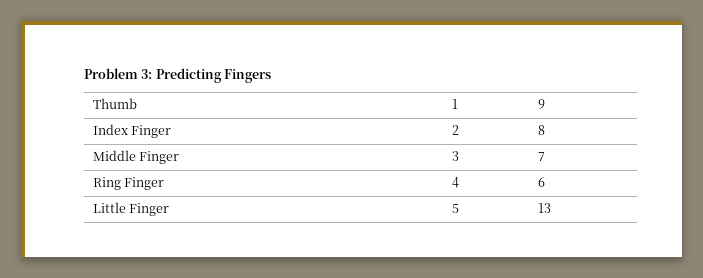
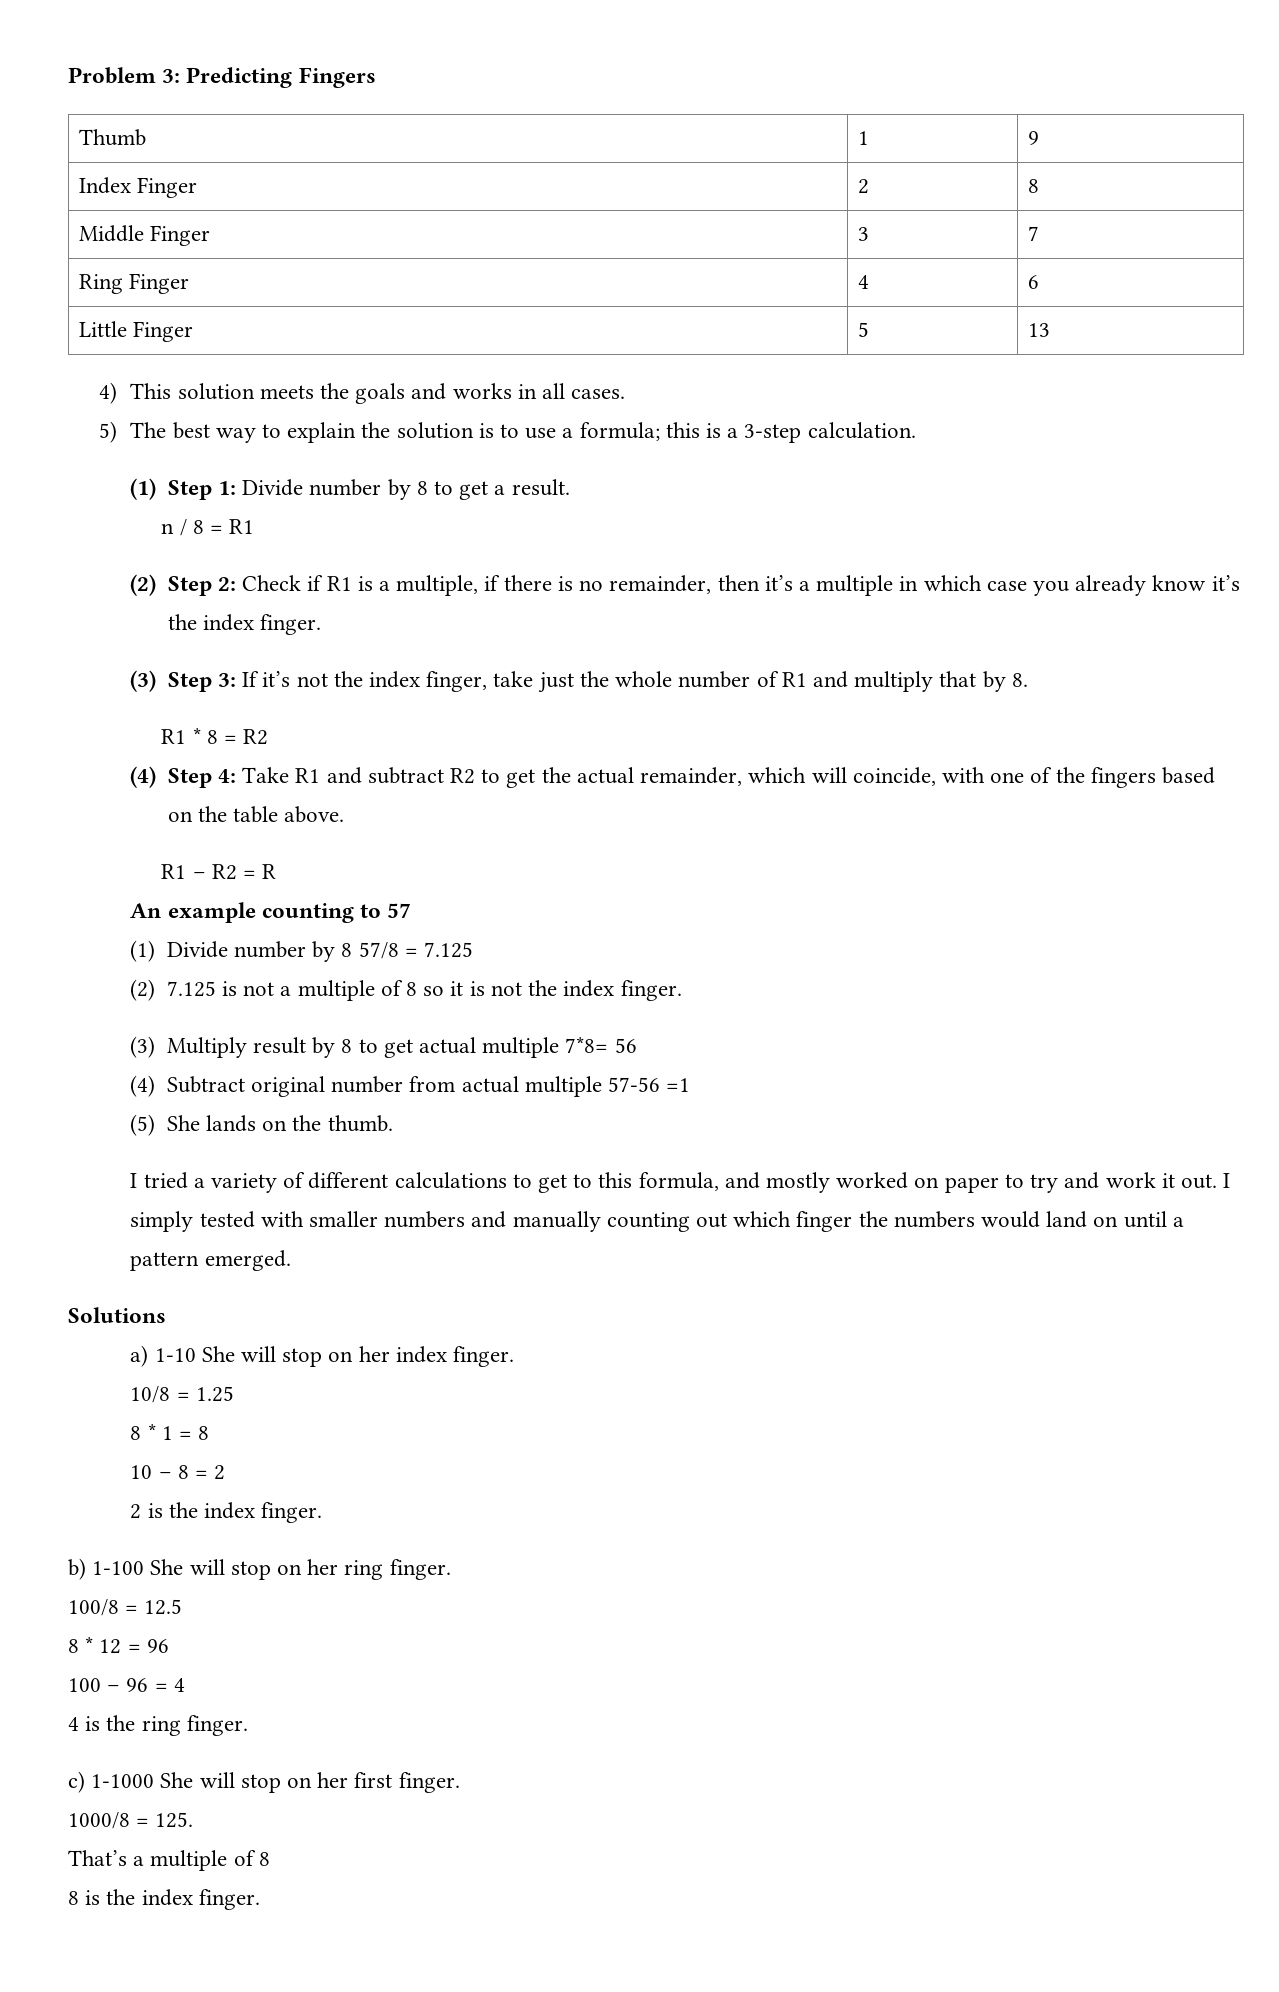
+ 4) This solution meets the goals and works in all cases.
+ 5) The best way to explain the solution is to use a formula; this is a 3-step calculation.
+ (1) Step 1: Divide number by 8 to get a result.
+ n / 8 = R1
+ (2) Step 2: Check if R1 is a multiple, if there is no remainder, then it’s a multiple in which case you already know it’s the index finger.
+ (3) Step 3: If it’s not the index finger, take just the whole number of R1 and multiply that by 8.
+ R1 * 8 = R2
+ (4) Step 4: Take R1 and subtract R2 to get the actual remainder, which will coincide, with one of the fingers based on the table above.
+ R1 – R2 = R
+ An example counting to 57
+ (1) Divide number by 8 57/8 = 7.125
+ (2) 7.125 is not a multiple of 8 so it is not the index finger.
+ (3) Multiply result by 8 to get actual multiple 7*8= 56
+ (4) Subtract original number from actual multiple 57-56 =1
+ (5) She lands on the thumb.
+ I tried a variety of different calculations to get to this formula, and mostly worked on paper to try and work it out. I simply tested with smaller numbers and manually counting out which finger the numbers would land on until a pattern emerged.
+ Solutions
+ a) 1-10 She will stop on her index finger.
+ 10/8 = 1.25
+ 8 * 1 = 8
+ 10 – 8 = 2
+ 2 is the index finger.
+ b) 1-100 She will stop on her ring finger.
+ 100/8 = 12.5
+ 8 * 12 = 96
+ 100 – 96 = 4
+ 4 is the ring finger.
+ c) 1-1000 She will stop on her first finger.
+ 1000/8 = 125.
+ That’s a multiple of 8
+ 8 is the index finger.

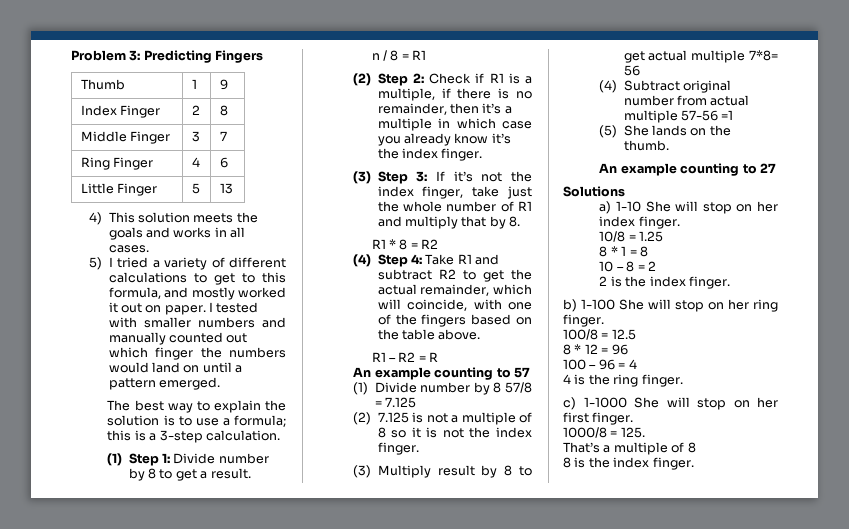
- 5) The best way to explain the solution is to use a formula; this is a 3-step calculation.
+ 5) I tried a variety of different calculations to get to this formula, and mostly worked it out on paper. I tested with smaller numbers and manually counted out which finger the numbers would land on until a pattern emerged.
+ The best way to explain the solution is to use a formula; this is a 3-step calculation.
- I tried a variety of different calculations to get to this formula, and mostly worked on paper to try and work it out. I simply tested with smaller numbers and manually counting out which finger the numbers would land on until a pattern emerged.
+ An example counting to 27

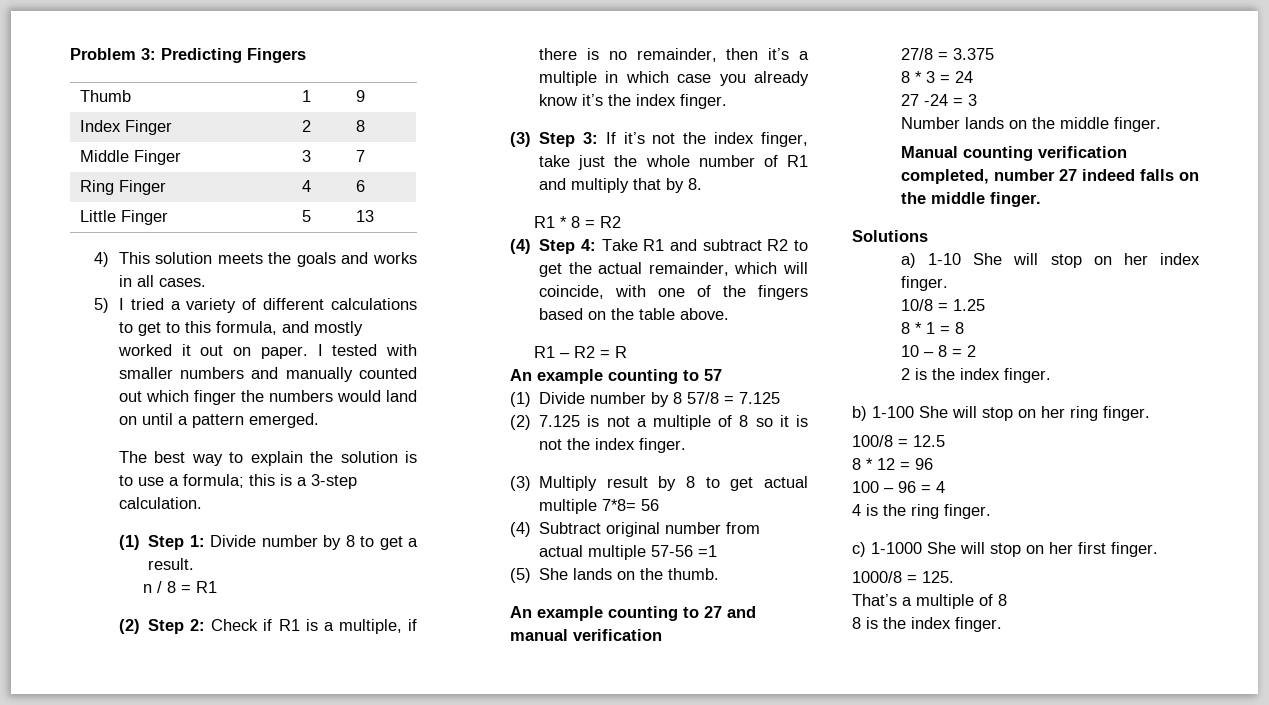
- An example counting to 27
+ An example counting to 27 and manual verification
+ 27/8 = 3.375
+ 8 * 3 = 24
+ 27 -24 = 3
+ Number lands on the middle finger.
+ Manual counting verification completed, number 27 indeed falls on the middle finger.

